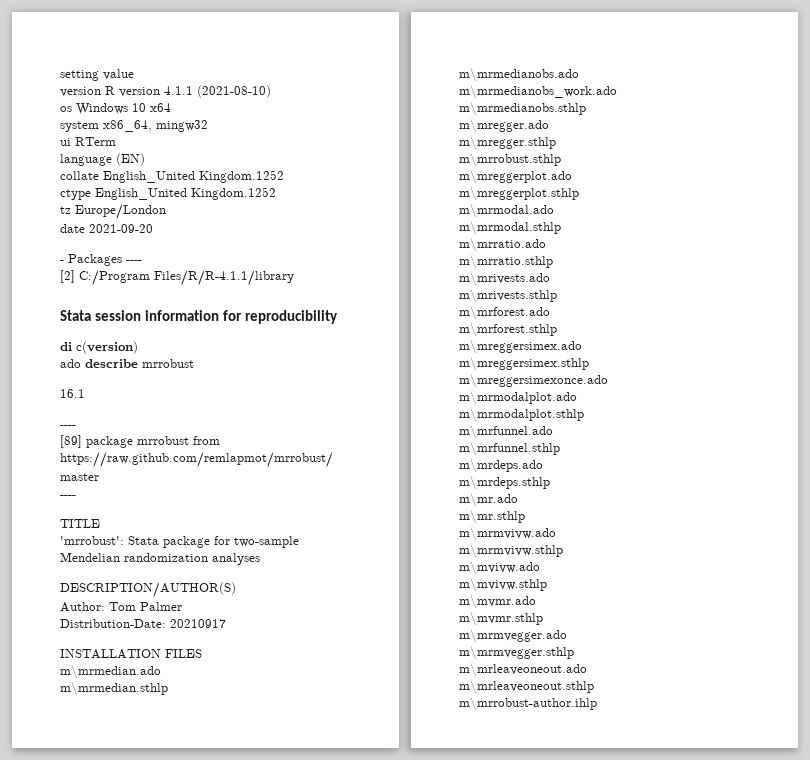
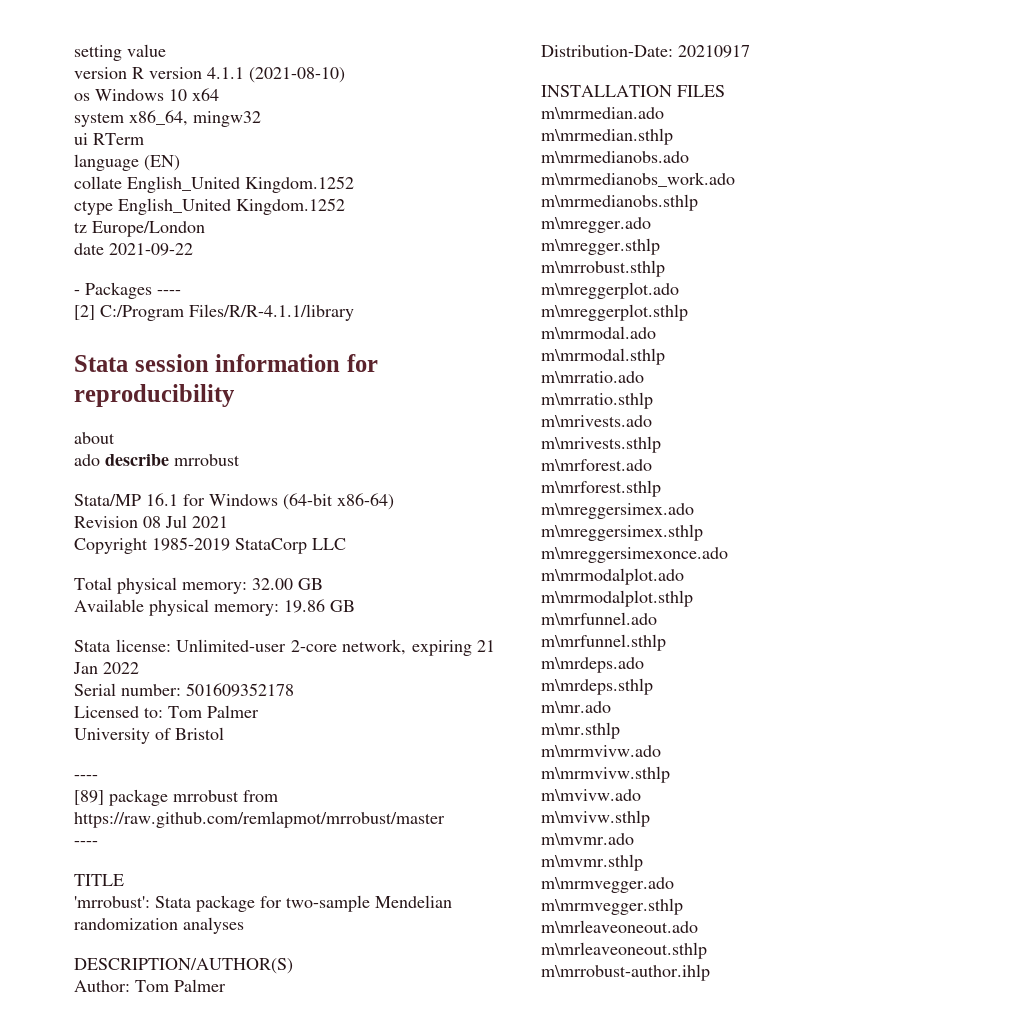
- date 2021-09-20
+ date 2021-09-22
- di c(version)
+ about
- 16.1
+ Stata/MP 16.1 for Windows (64-bit x86-64)
+ Revision 08 Jul 2021
+ Copyright 1985-2019 StataCorp LLC
+ Total physical memory: 32.00 GB
+ Available physical memory: 19.86 GB
+ Stata license: Unlimited-user 2-core network, expiring 21 Jan 2022
+ Serial number: 501609352178
+ Licensed to: Tom Palmer
+ University of Bristol

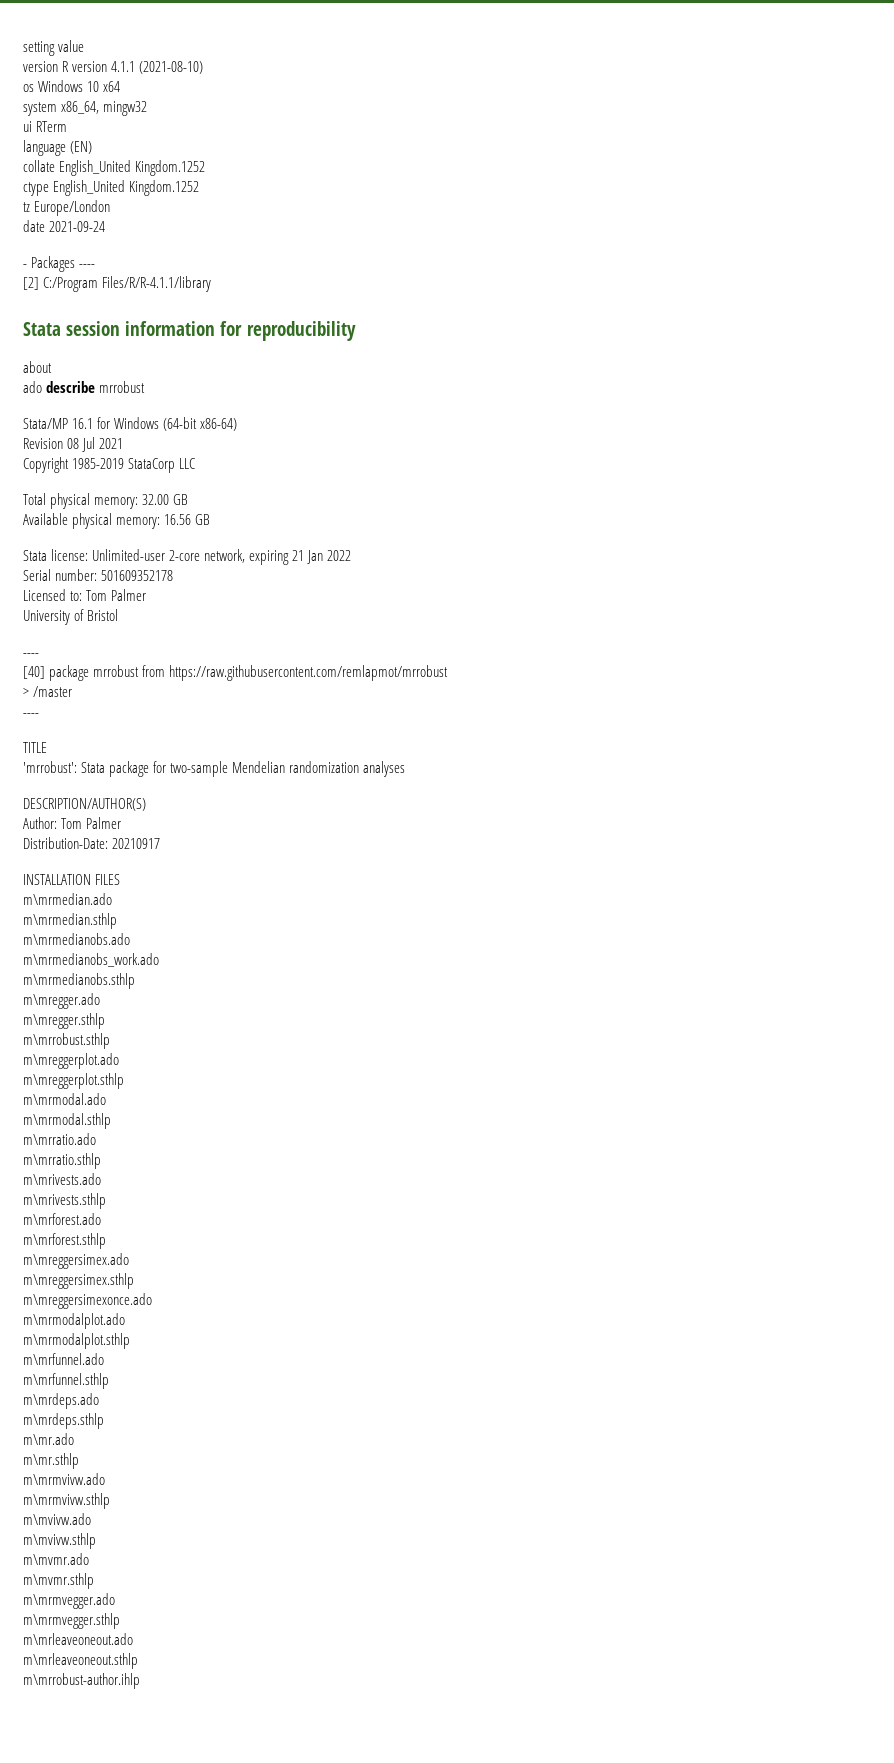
- date 2021-09-22
+ date 2021-09-24
- Available physical memory: 19.86 GB
+ Available physical memory: 16.56 GB
- [89] package mrrobust from https://raw.github.com/remlapmot/mrrobust/master
+ [40] package mrrobust from https://raw.githubusercontent.com/remlapmot/mrrobust
+ > /master

